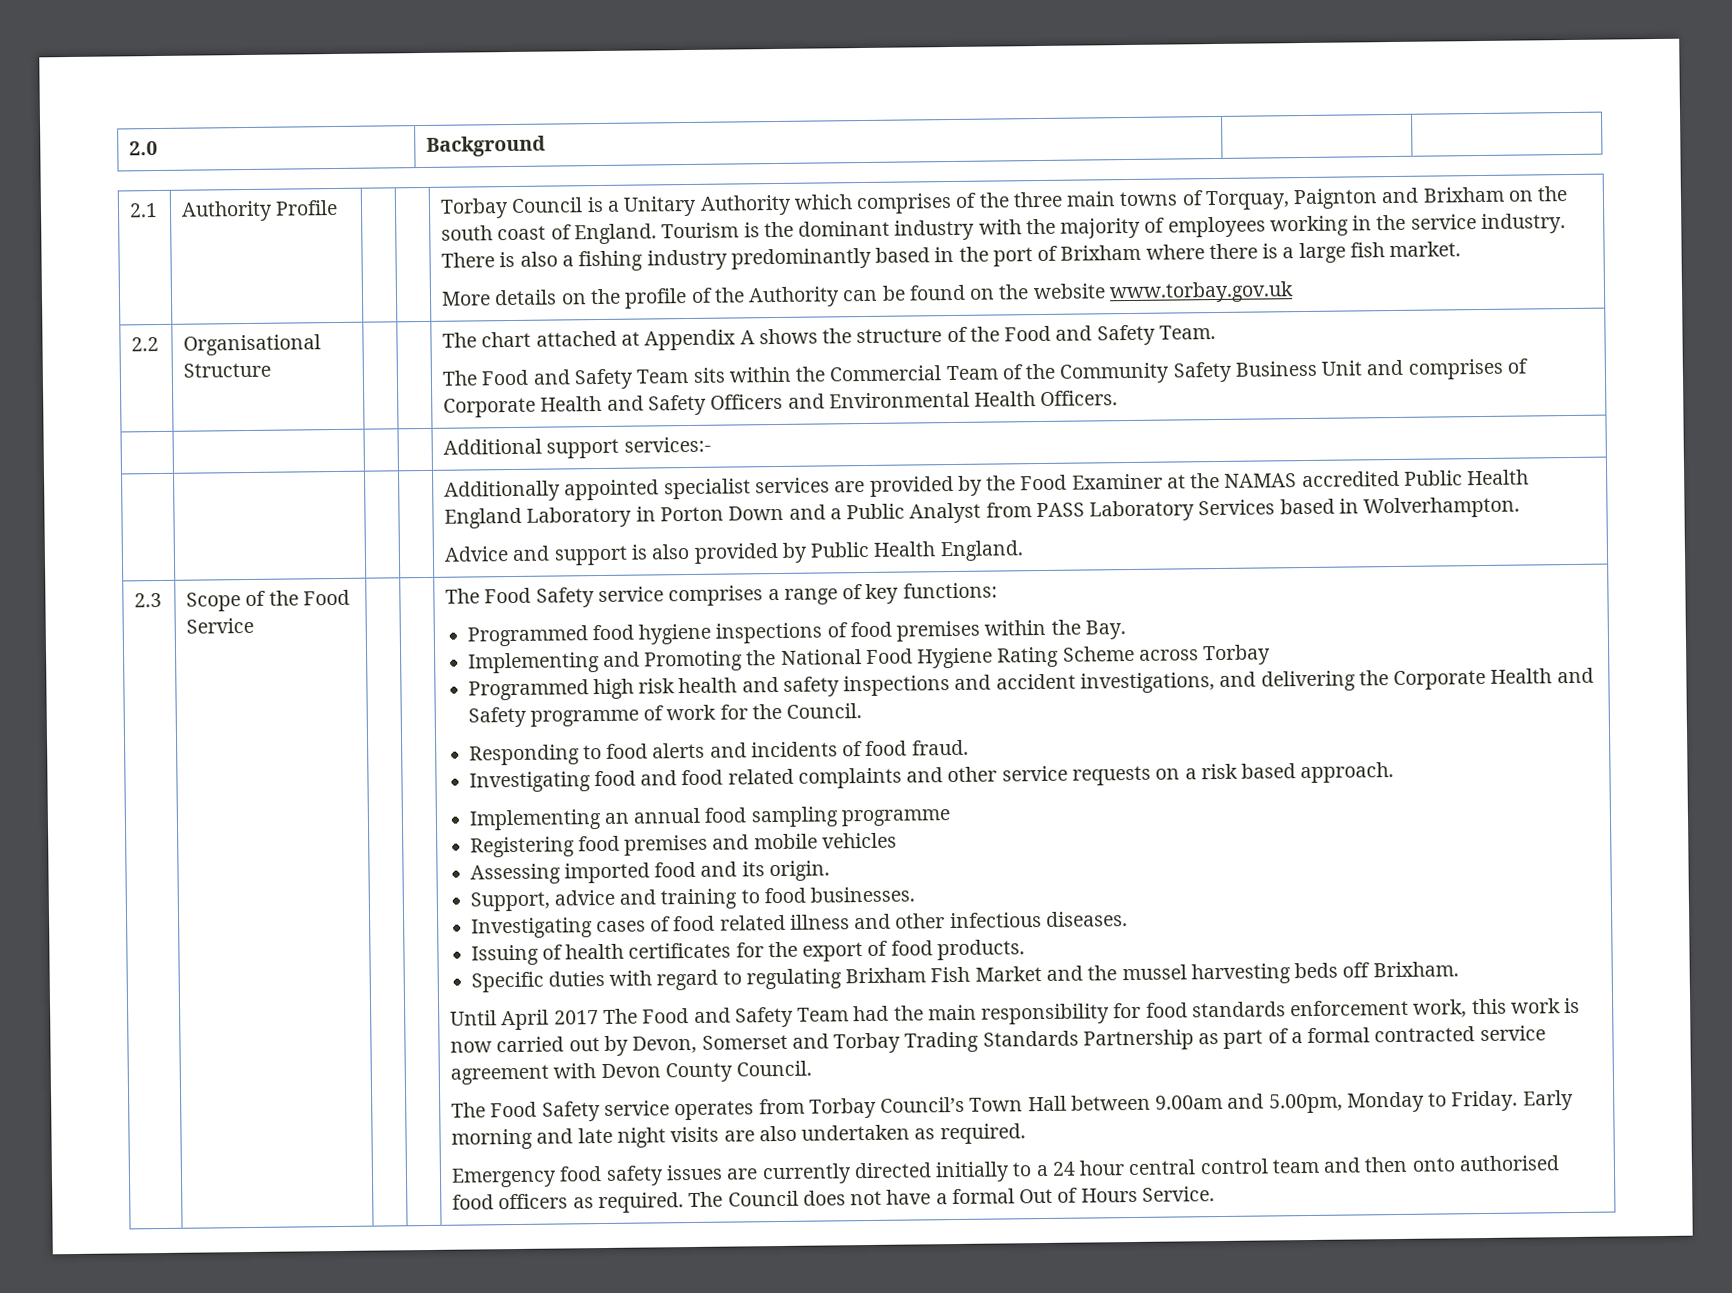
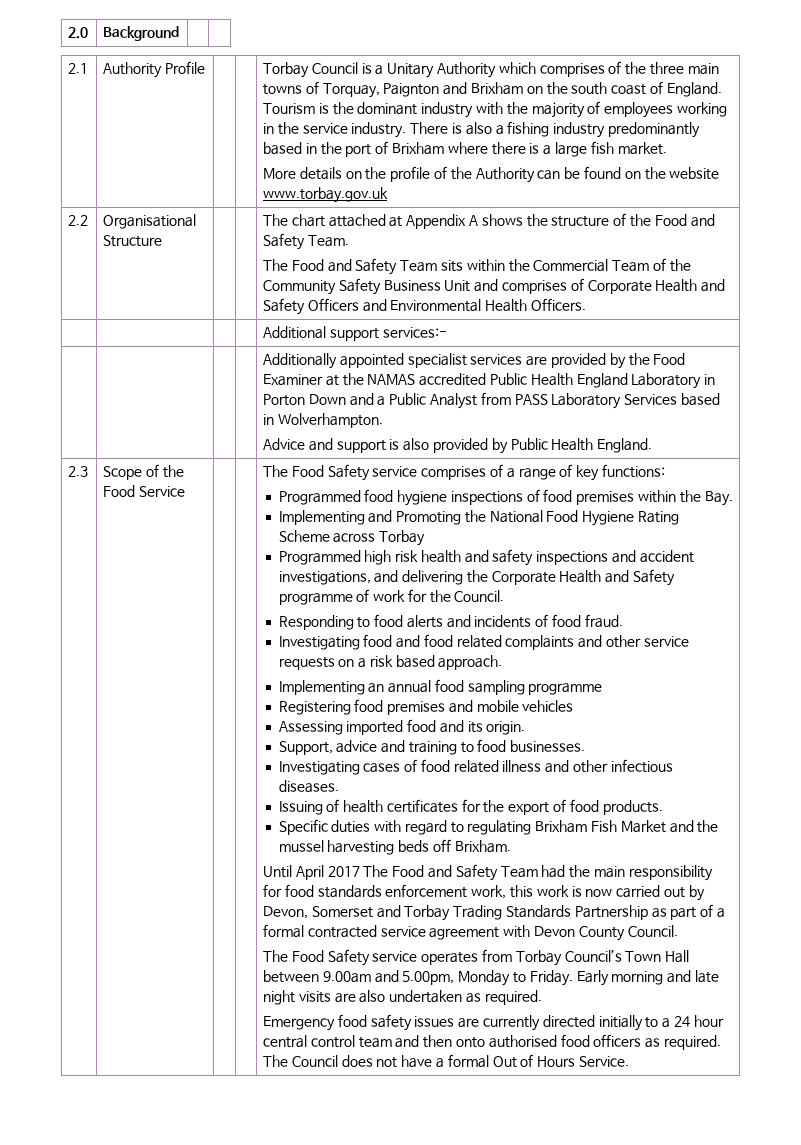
- The Food Safety service comprises a range of key functions:
+ The Food Safety service comprises of a range of key functions:

